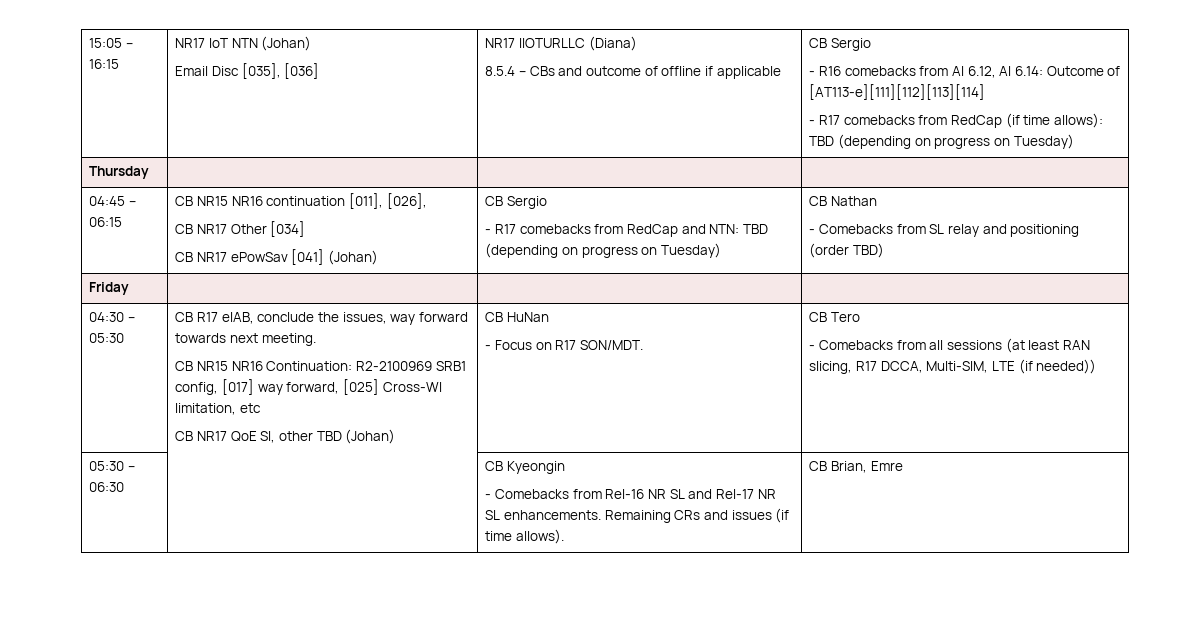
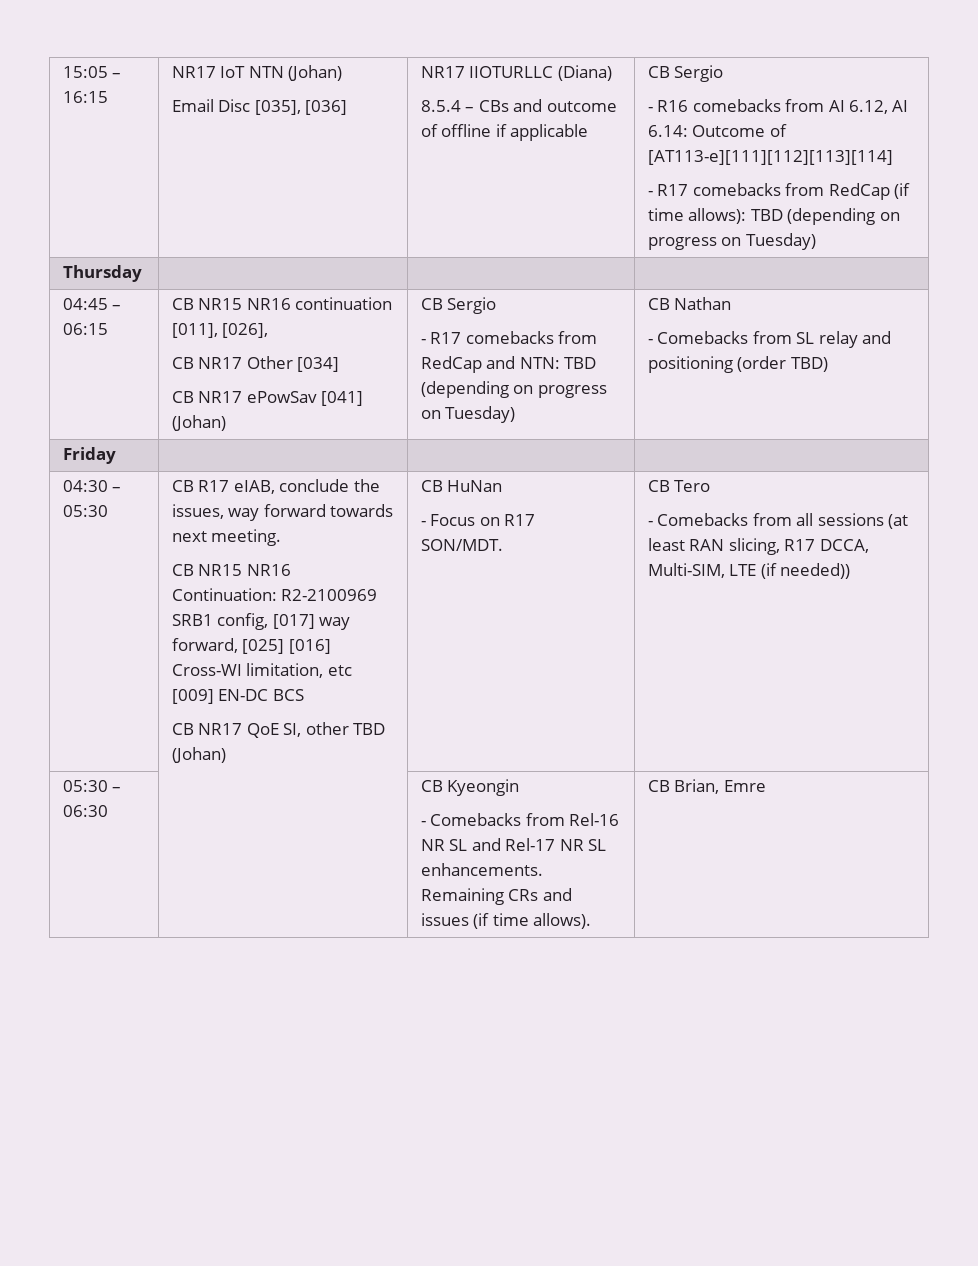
- CB NR15 NR16 Continuation: R2-2100969 SRB1 config, [017] way forward, [025] Cross-WI limitation, etc
+ CB NR15 NR16 Continuation: R2-2100969 SRB1 config, [017] way forward, [025] [016] Cross-WI limitation, etc [009] EN-DC BCS

